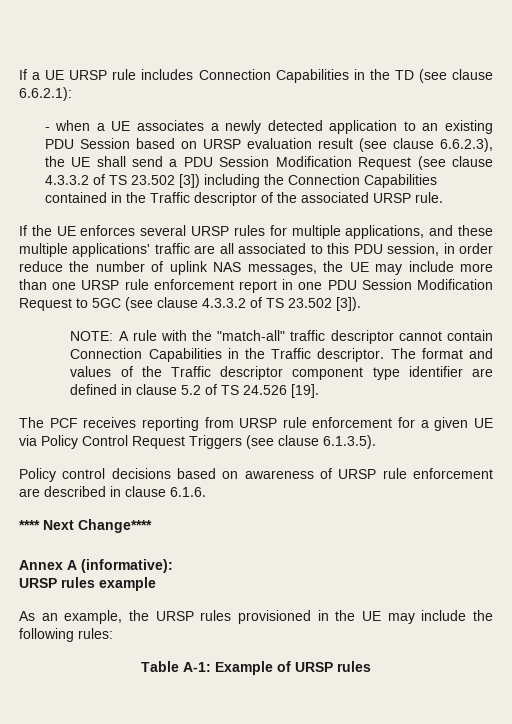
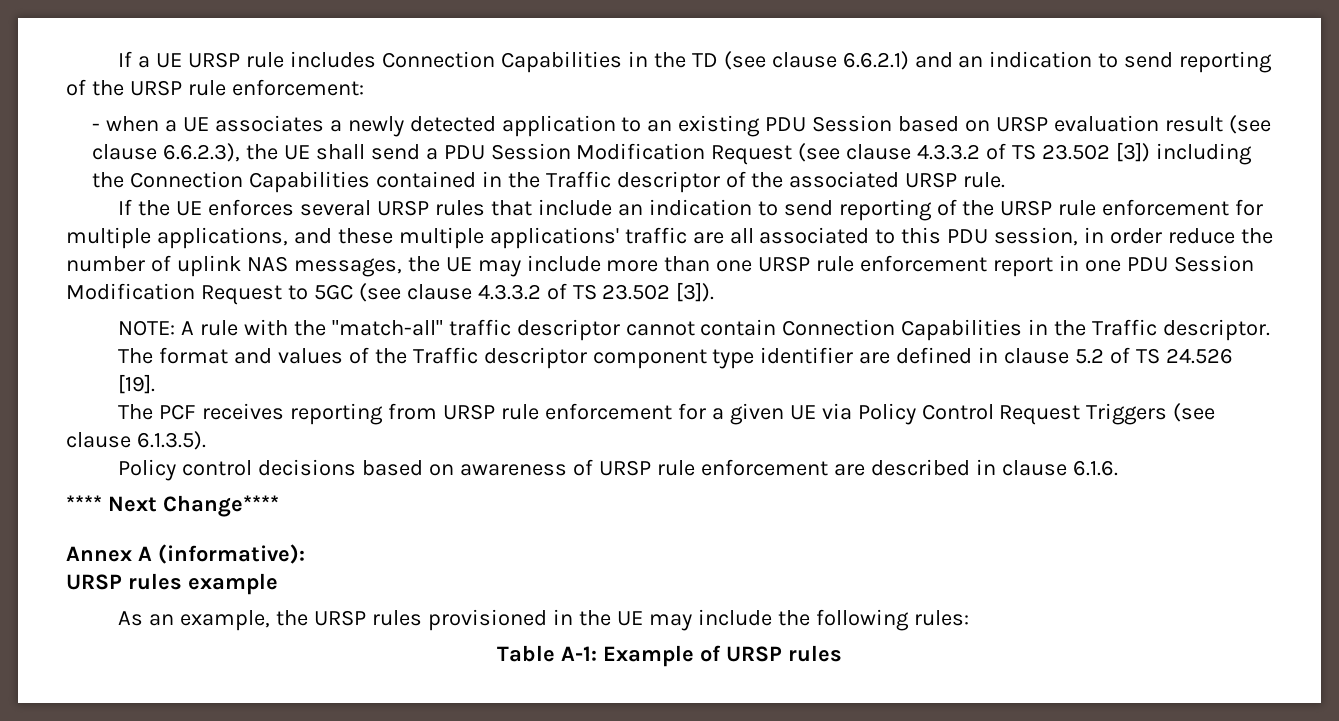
- If a UE URSP rule includes Connection Capabilities in the TD (see clause 6.6.2.1):
+ If a UE URSP rule includes Connection Capabilities in the TD (see clause 6.6.2.1) and an indication to send reporting of the URSP rule enforcement:
- If the UE enforces several URSP rules for multiple applications, and these multiple applications' traffic are all associated to this PDU session, in order reduce the number of uplink NAS messages, the UE may include more than one URSP rule enforcement report in one PDU Session Modification Request to 5GC (see clause 4.3.3.2 of TS 23.502 [3]).
+ If the UE enforces several URSP rules that include an indication to send reporting of the URSP rule enforcement for multiple applications, and these multiple applications' traffic are all associated to this PDU session, in order reduce the number of uplink NAS messages, the UE may include more than one URSP rule enforcement report in one PDU Session Modification Request to 5GC (see clause 4.3.3.2 of TS 23.502 [3]).

